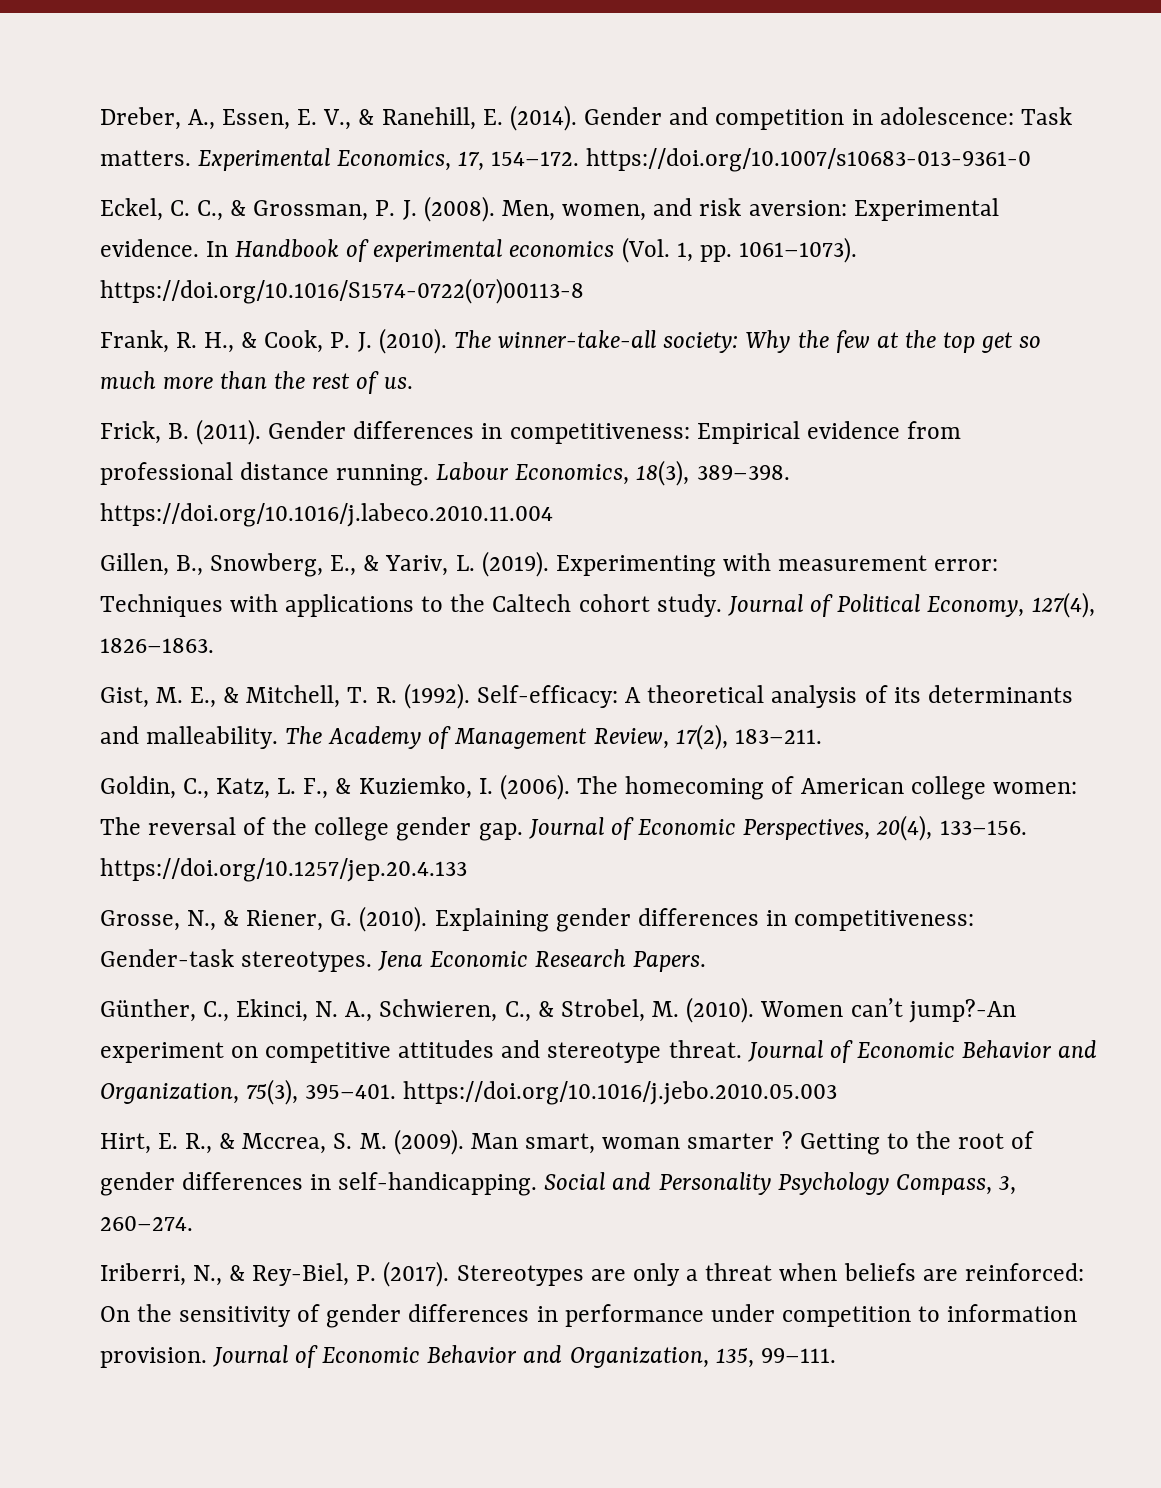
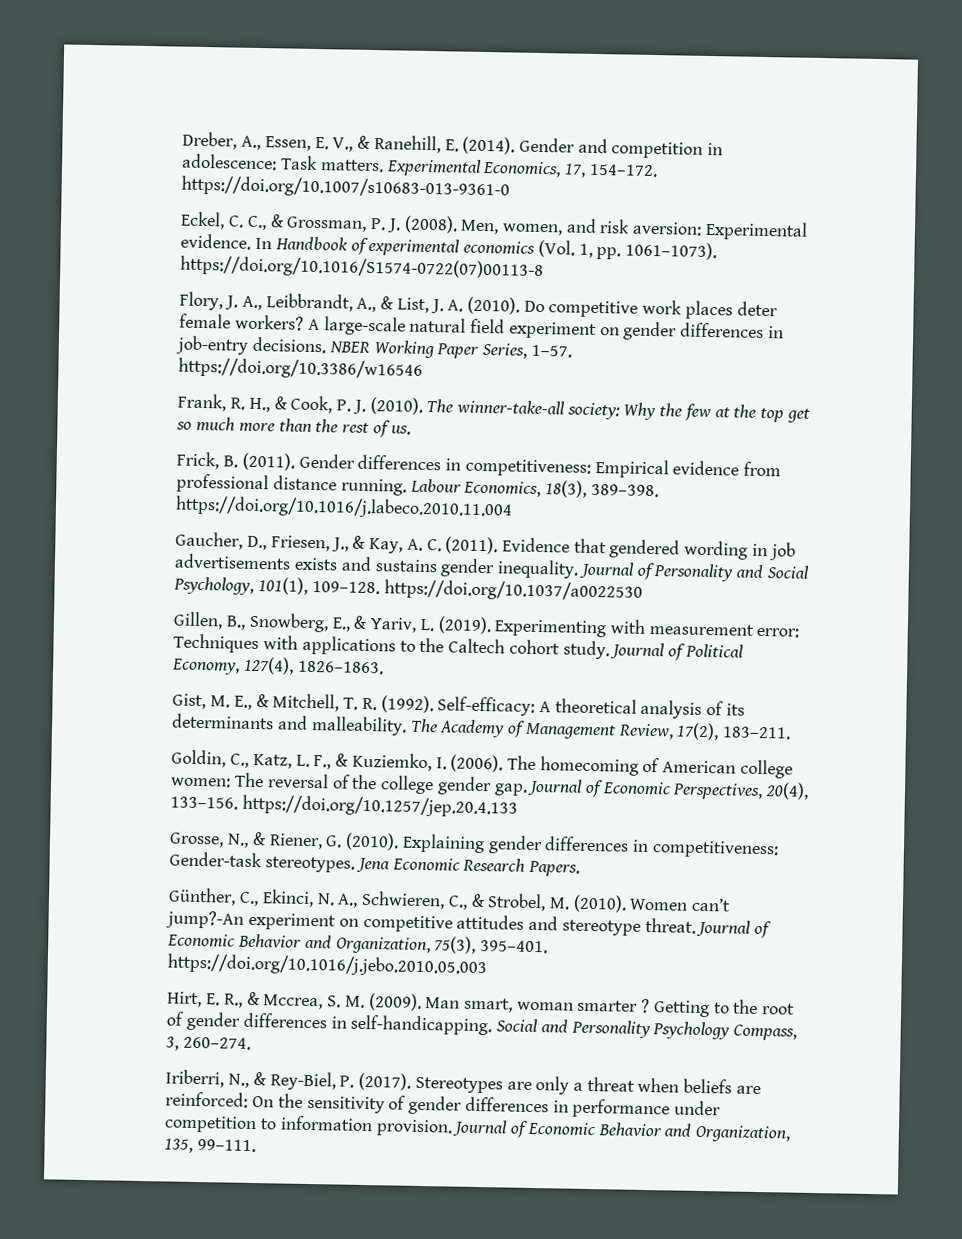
+ Flory, J. A., Leibbrandt, A., & List, J. A. (2010). Do competitive work places deter female workers? A large-scale natural field experiment on gender differences in job-entry decisions. NBER Working Paper Series, 1–57. https://doi.org/10.3386/w16546
+ Gaucher, D., Friesen, J., & Kay, A. C. (2011). Evidence that gendered wording in job advertisements exists and sustains gender inequality. Journal of Personality and Social Psychology, 101(1), 109–128. https://doi.org/10.1037/a0022530

